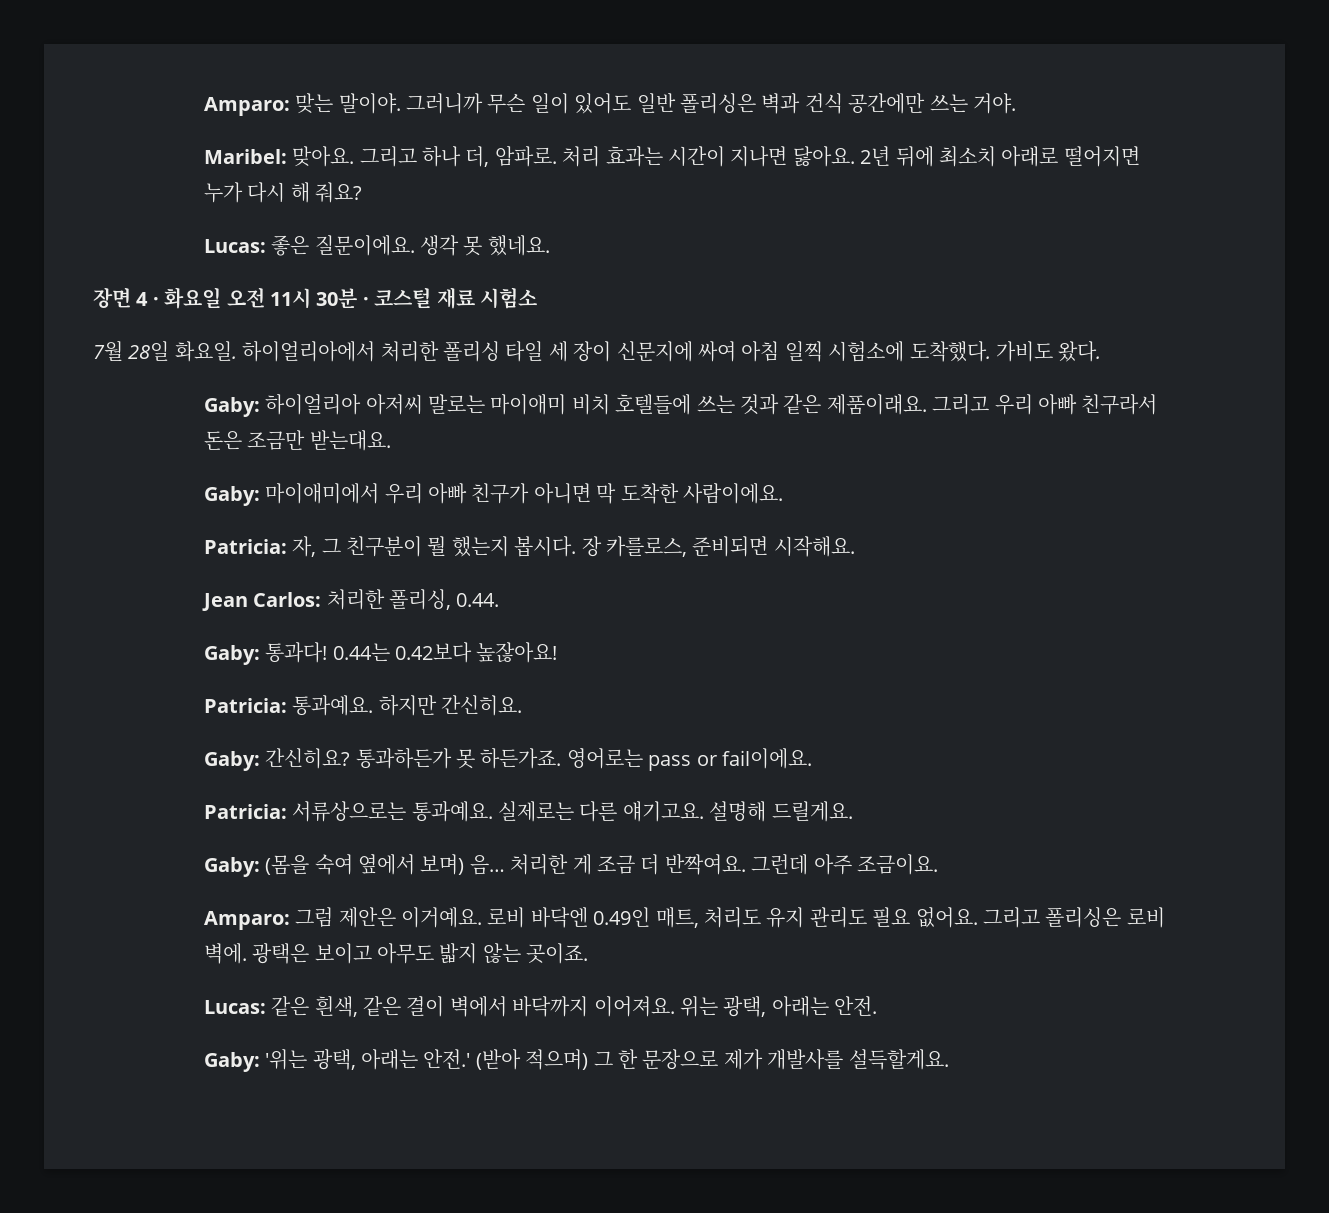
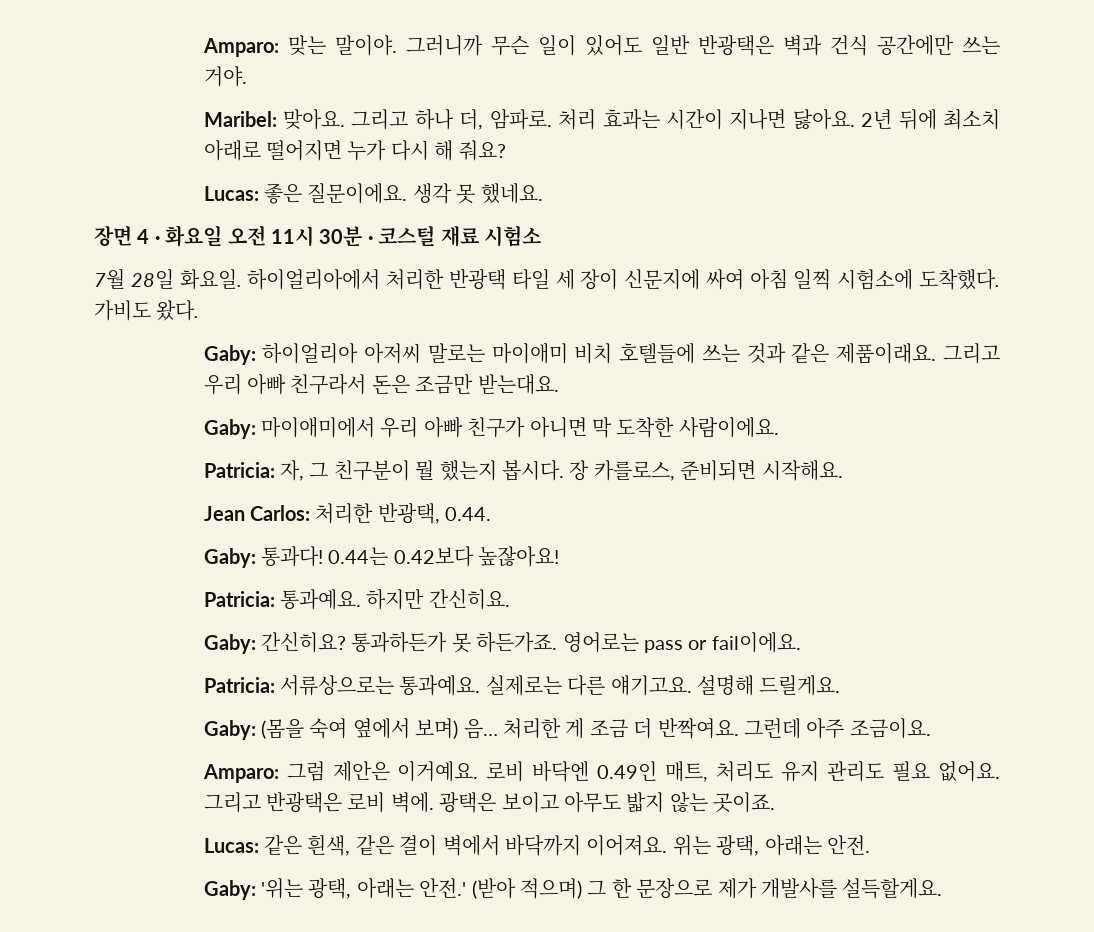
- 그러니까 무슨 일이 있어도 일반 폴리싱은 벽과 건식 공간에만 쓰는 거야.
+ 그러니까 무슨 일이 있어도 일반 반광택은 벽과 건식 공간에만 쓰는 거야.
- 하이얼리아에서 처리한 폴리싱 타일 세 장이 신문지에 싸여 아침 일찍 시험소에 도착했다.
+ 하이얼리아에서 처리한 반광택 타일 세 장이 신문지에 싸여 아침 일찍 시험소에 도착했다.
- Jean Carlos: 처리한 폴리싱, 0.44.
+ Jean Carlos: 처리한 반광택, 0.44.
- 그리고 폴리싱은 로비 벽에.
+ 그리고 반광택은 로비 벽에.

